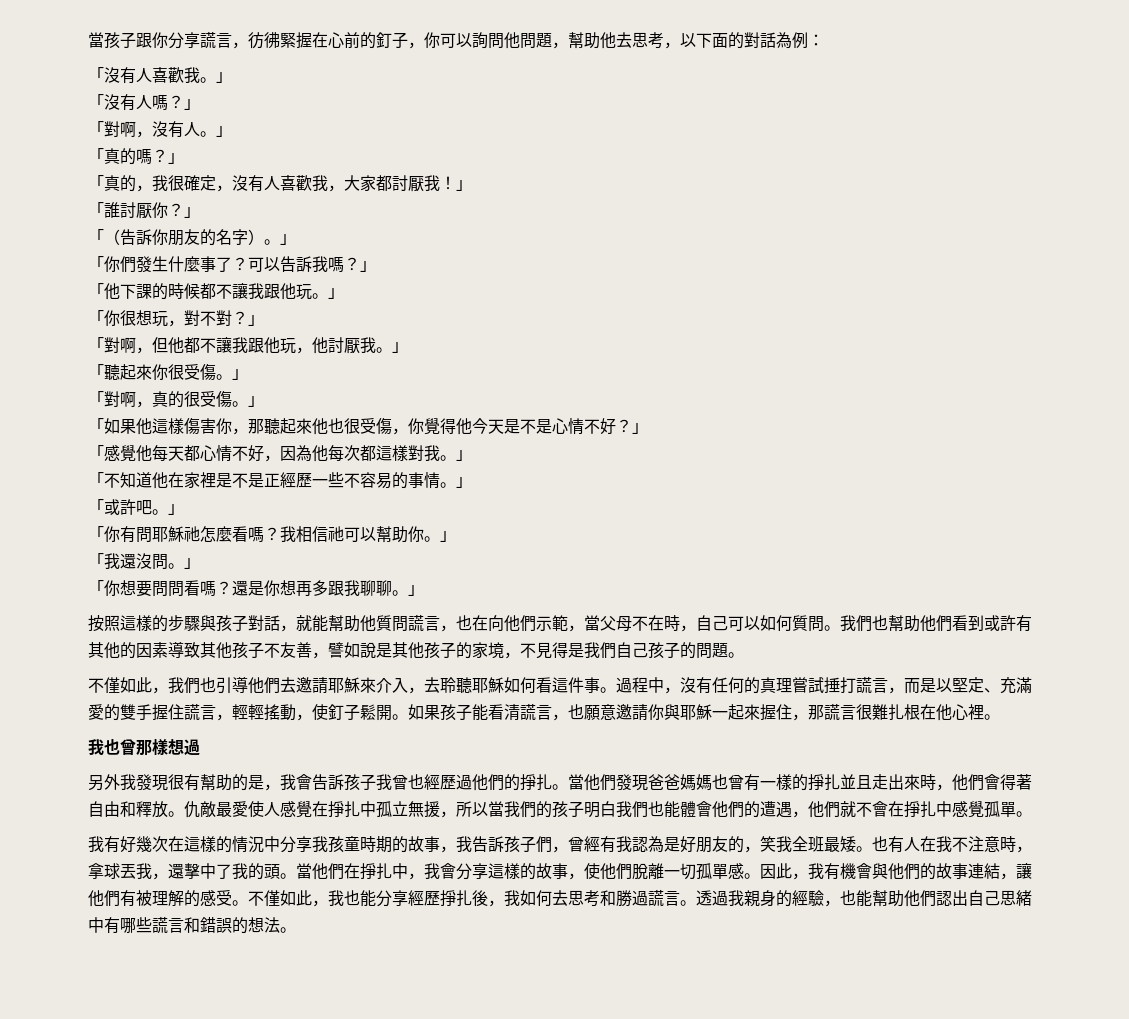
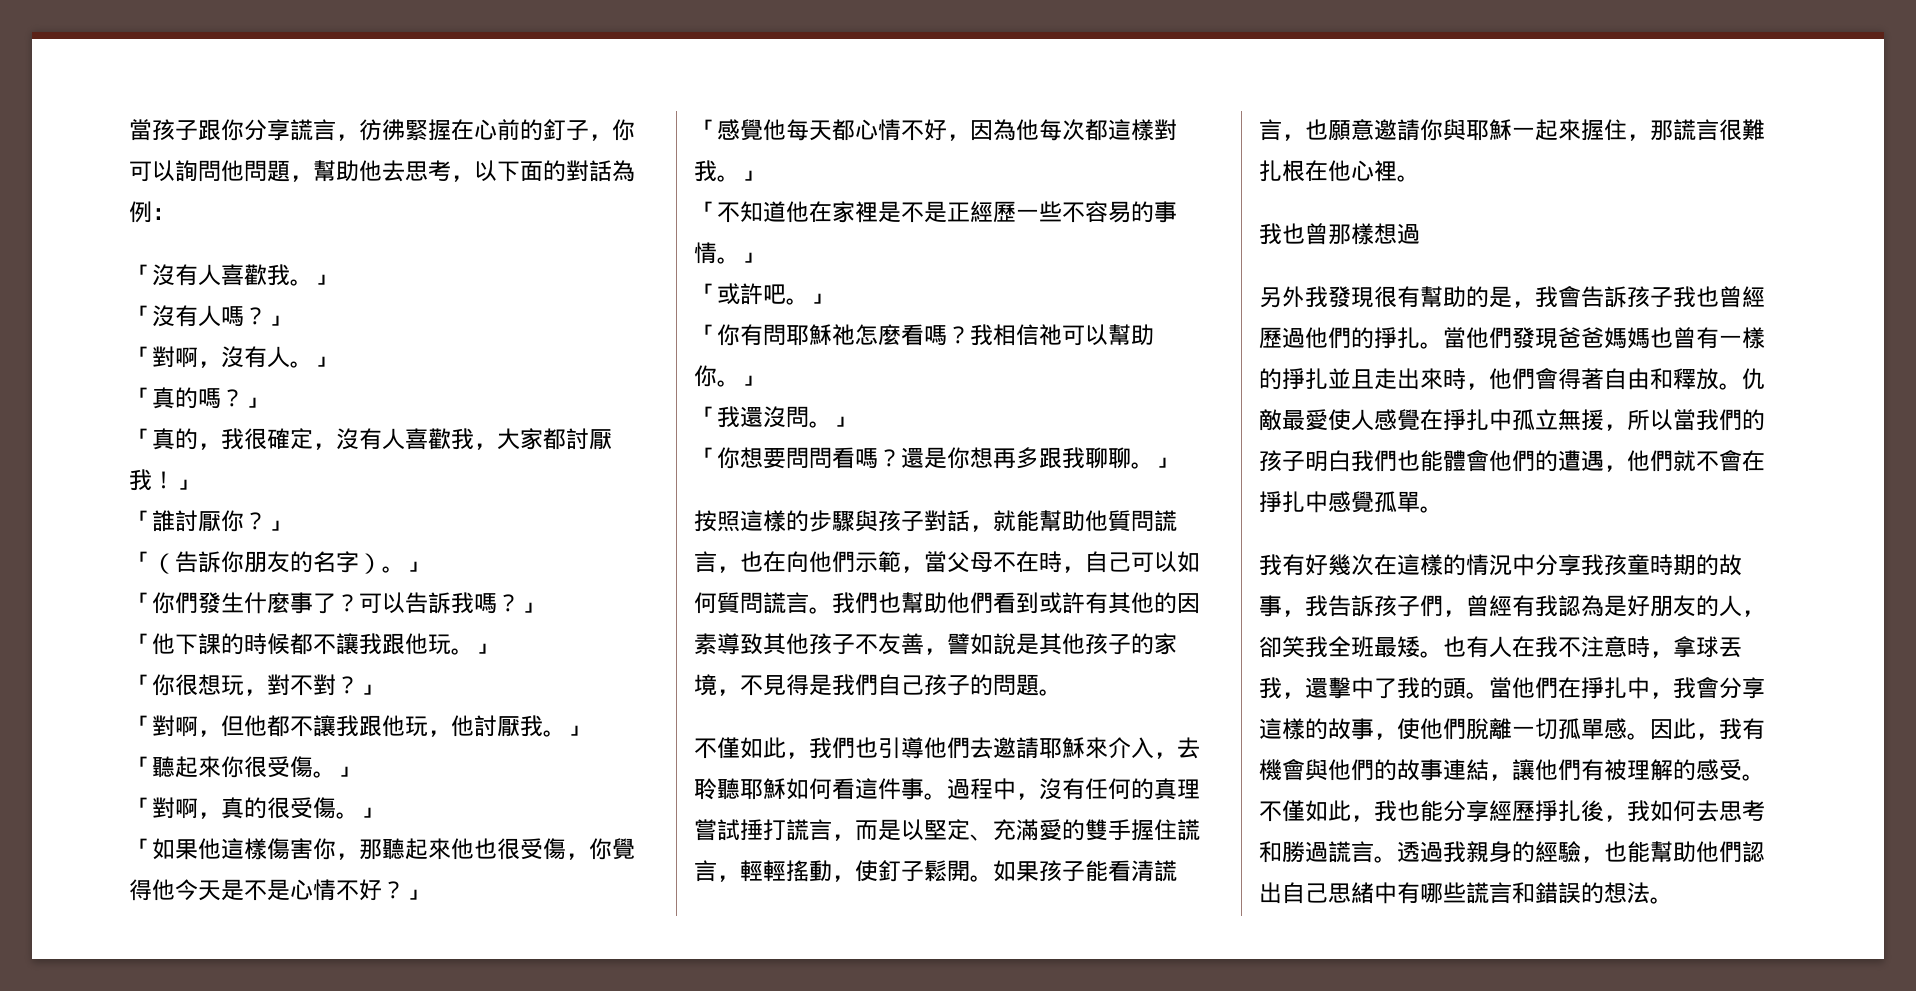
- 按照這樣的步驟與孩子對話，就能幫助他質問謊言，也在向他們示範，當父母不在時，自己可以如何質問。
+ 按照這樣的步驟與孩子對話，就能幫助他質問謊言，也在向他們示範，當父母不在時，自己可以如何質問謊言。
- 另外我發現很有幫助的是，我會告訴孩子我曾也經歷過他們的掙扎。
+ 另外我發現很有幫助的是，我會告訴孩子我也曾經歷過他們的掙扎。
- 我有好幾次在這樣的情況中分享我孩童時期的故事，我告訴孩子們，曾經有我認為是好朋友的，笑我全班最矮。
+ 我有好幾次在這樣的情況中分享我孩童時期的故事，我告訴孩子們，曾經有我認為是好朋友的人，卻笑我全班最矮。

